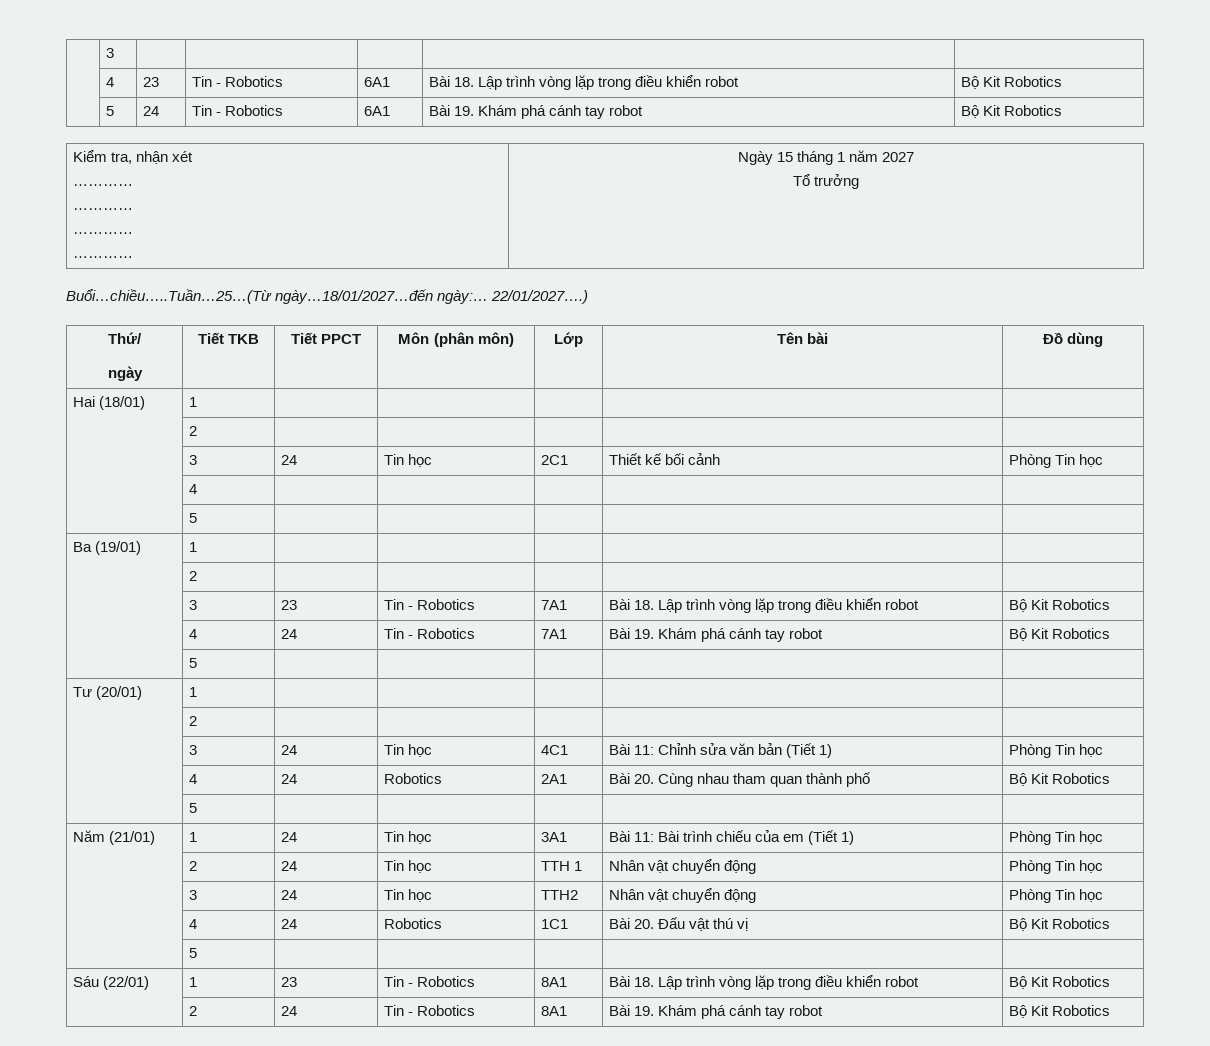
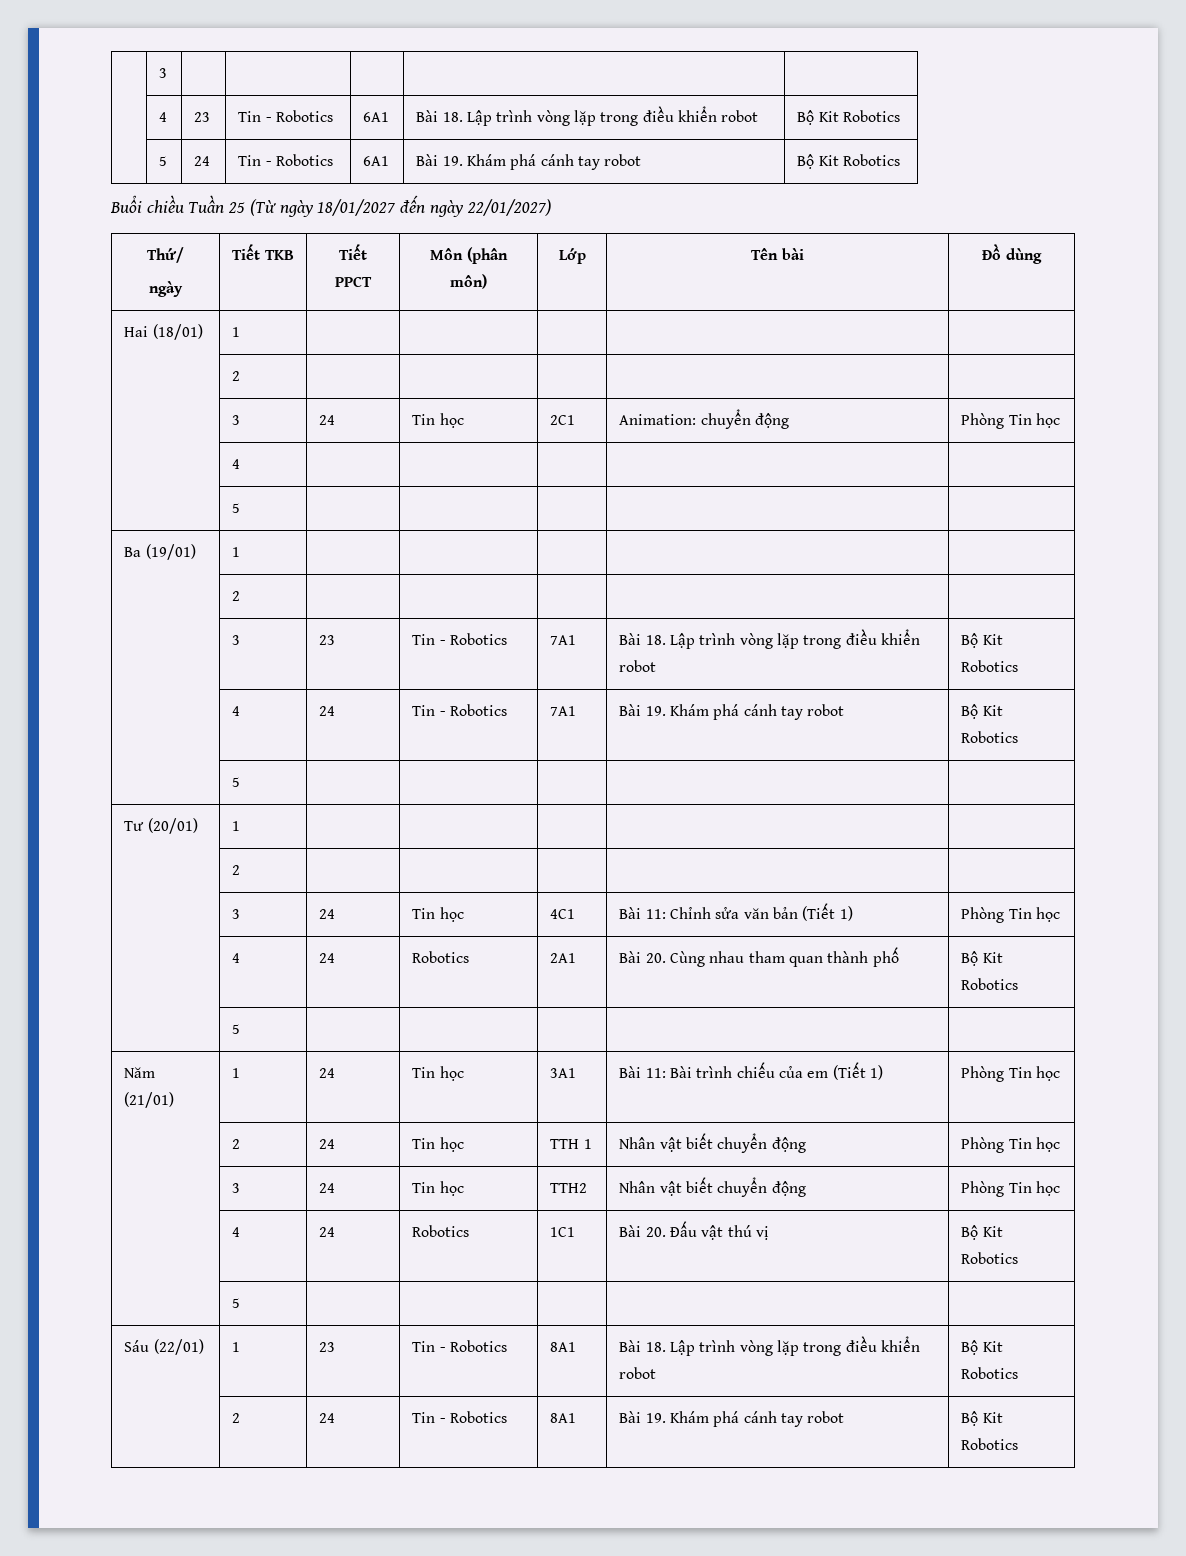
- Kiểm tra, nhận xét
- …………
- …………
- …………
- ………… | Ngày 15 tháng 1 năm 2027
- Tổ trưởng
- Buổi…chiều…..Tuần…25…(Từ ngày…18/01/2027…đến ngày:… 22/01/2027….)
+ Buổi chiều Tuần 25 (Từ ngày 18/01/2027 đến ngày 22/01/2027)
- | 3 | 24 | Tin học | 2C1 | Thiết kế bối cảnh | Phòng Tin học
+ | 3 | 24 | Tin học | 2C1 | Animation: chuyển động | Phòng Tin học
- | 2 | 24 | Tin học | TTH 1 | Nhân vật chuyển động | Phòng Tin học
+ | 2 | 24 | Tin học | TTH 1 | Nhân vật biết chuyển động | Phòng Tin học
- | 3 | 24 | Tin học | TTH2 | Nhân vật chuyển động | Phòng Tin học
+ | 3 | 24 | Tin học | TTH2 | Nhân vật biết chuyển động | Phòng Tin học

